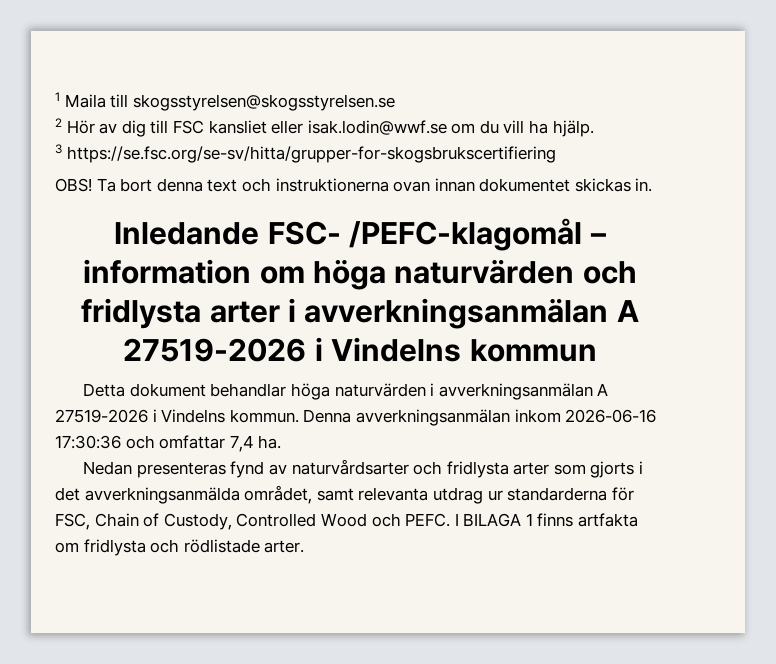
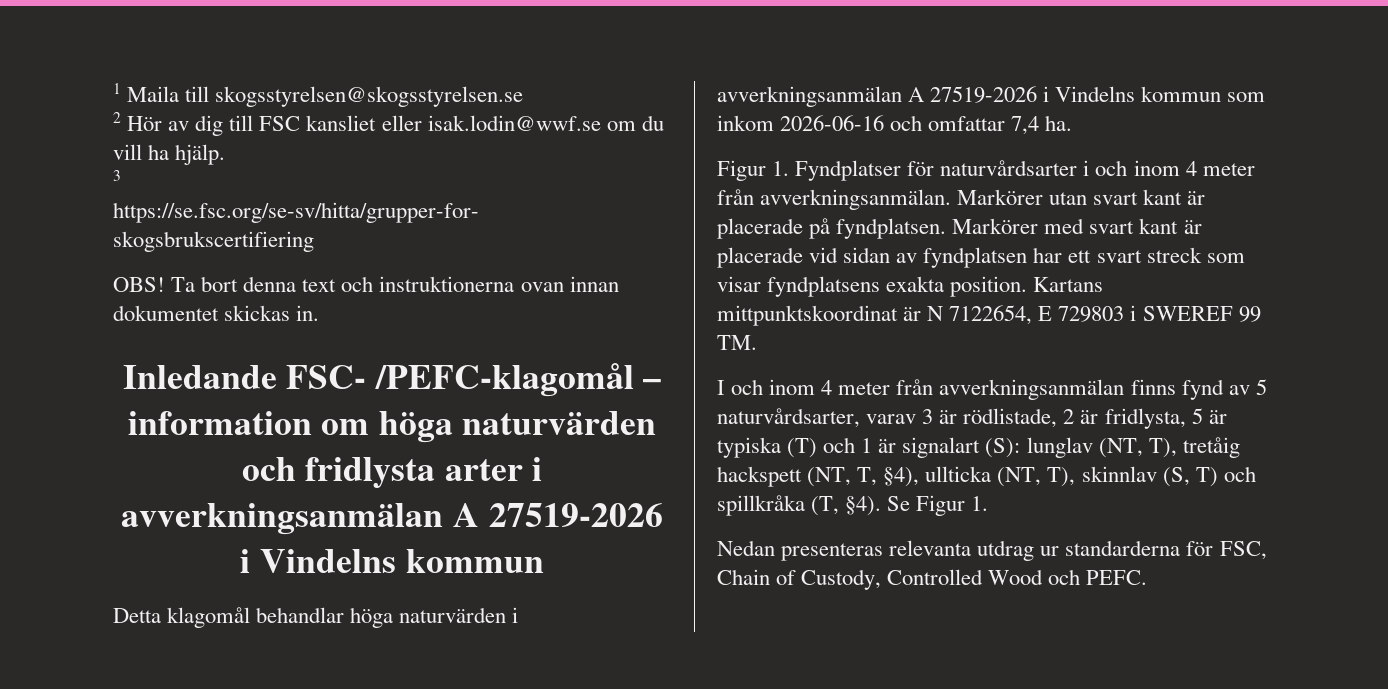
- Detta dokument behandlar höga naturvärden i avverkningsanmälan A 27519-2026 i Vindelns kommun. Denna avverkningsanmälan inkom 2026-06-16 17:30:36 och omfattar 7,4 ha.
+ Detta klagomål behandlar höga naturvärden i avverkningsanmälan A 27519-2026 i Vindelns kommun som inkom 2026-06-16 och omfattar 7,4 ha.
- Nedan presenteras fynd av naturvårdsarter och fridlysta arter som gjorts i det avverkningsanmälda området, samt relevanta utdrag ur standarderna för FSC, Chain of Custody, Controlled Wood och PEFC. I BILAGA 1 finns artfakta om fridlysta och rödlistade arter.
+ Figur 1. Fyndplatser för naturvårdsarter i och inom 4 meter från avverkningsanmälan. Markörer utan svart kant är placerade på fyndplatsen. Markörer med svart kant är placerade vid sidan av fyndplatsen har ett svart streck som visar fyndplatsens exakta position. Kartans mittpunktskoordinat är N 7122654, E 729803 i SWEREF 99 TM.
+ I och inom 4 meter från avverkningsanmälan finns fynd av 5 naturvårdsarter, varav 3 är rödlistade, 2 är fridlysta, 5 är typiska (T) och 1 är signalart (S): lunglav (NT, T), tretåig hackspett (NT, T, §4), ullticka (NT, T), skinnlav (S, T) och spillkråka (T, §4). Se Figur 1.
+ Nedan presenteras relevanta utdrag ur standarderna för FSC, Chain of Custody, Controlled Wood och PEFC.

